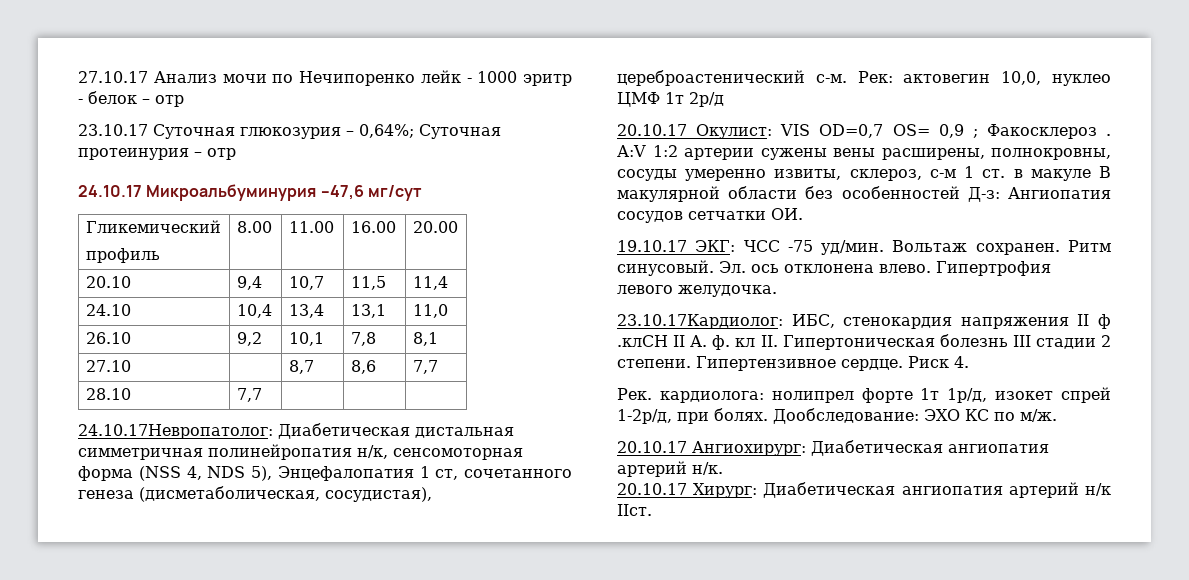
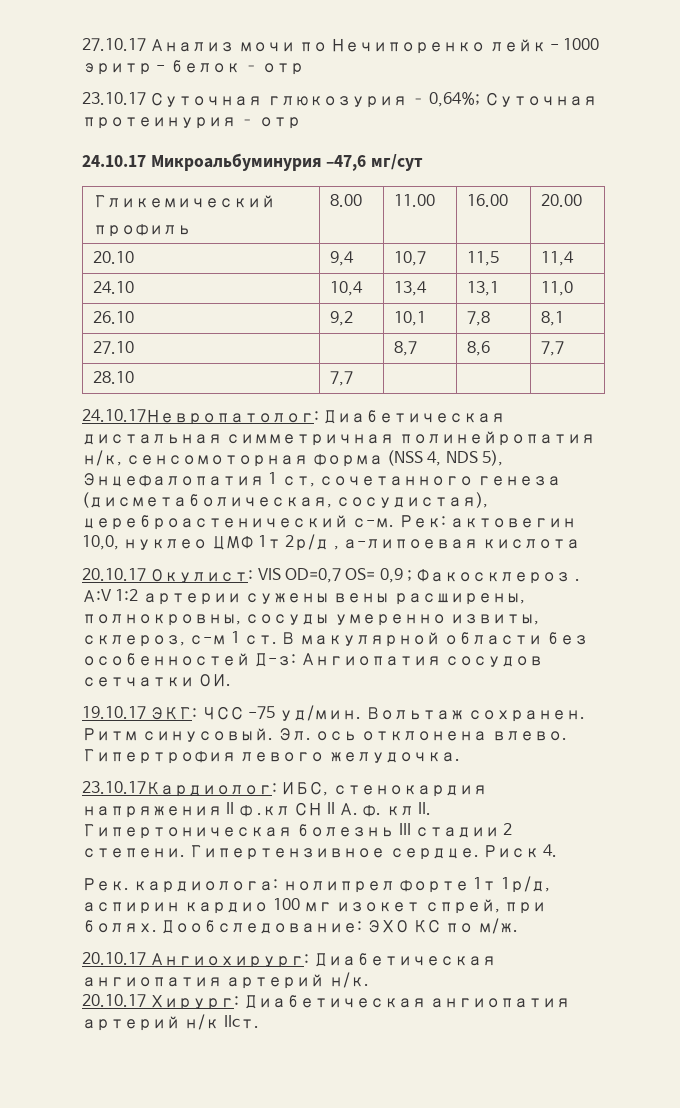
- Рек: актовегин 10,0, нуклео ЦМФ 1т 2р/д
+ Рек: актовегин 10,0, нуклео ЦМФ 1т 2р/д , а-липоевая кислота
- А:V 1:2 артерии сужены вены расширены, полнокровны, сосуды умеренно извиты, склероз, с-м 1 ст. в макуле В макулярной области без особенностей Д-з: Ангиопатия сосудов сетчатки ОИ.
+ А:V 1:2 артерии сужены вены расширены, полнокровны, сосуды умеренно извиты, склероз, с-м 1 ст. В макулярной области без особенностей Д-з: Ангиопатия сосудов сетчатки ОИ.
- 23.10.17Кардиолог: ИБС, стенокардия напряжения II ф .клСН II А. ф. кл II. Гипертоническая болезнь III стадии 2 степени.
+ 23.10.17Кардиолог: ИБС, стенокардия напряжения II ф .кл СН II А. ф. кл II. Гипертоническая болезнь III стадии 2 степени.
- Рек. кардиолога: нолипрел форте 1т 1р/д, изокет спрей 1-2р/д, при болях.
+ Рек. кардиолога: нолипрел форте 1т 1р/д, аспирин кардио 100 мг изокет спрей, при болях.

